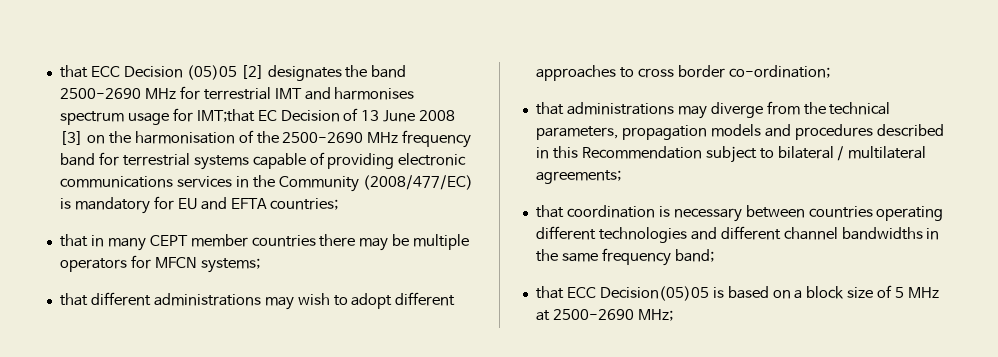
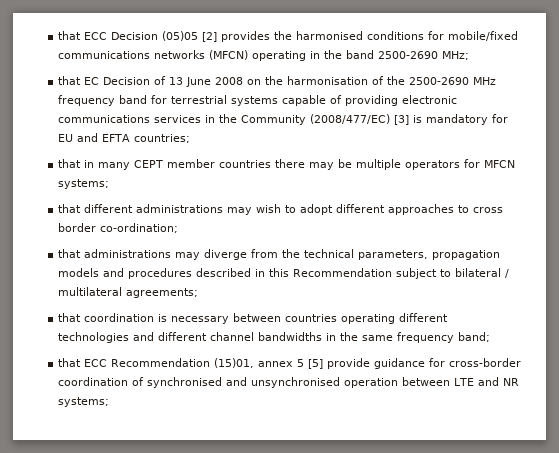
- that ECC Decision (05)05 [2] designates the band 2500-2690 MHz for terrestrial IMT and harmonises spectrum usage for IMT;that EC Decision of 13 June 2008 [3] on the harmonisation of the 2500-2690 MHz frequency band for terrestrial systems capable of providing electronic communications services in the Community (2008/477/EC) is mandatory for EU and EFTA countries;
+ that ECC Decision (05)05 [2] provides the harmonised conditions for mobile/fixed communications networks (MFCN) operating in the band 2500-2690 MHz;
+ that EC Decision of 13 June 2008 on the harmonisation of the 2500-2690 MHz frequency band for terrestrial systems capable of providing electronic communications services in the Community (2008/477/EC) [3] is mandatory for EU and EFTA countries;
- that ECC Decision(05)05 is based on a block size of 5 MHz at 2500-2690 MHz;
+ that ECC Recommendation (15)01, annex 5 [5] provide guidance for cross-border coordination of synchronised and unsynchronised operation between LTE and NR systems;

